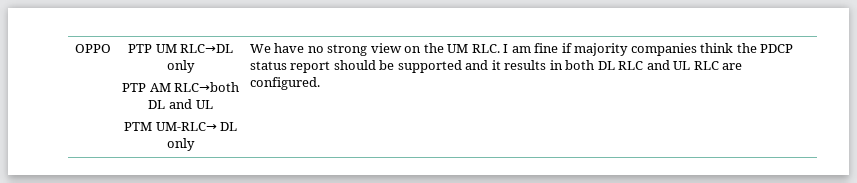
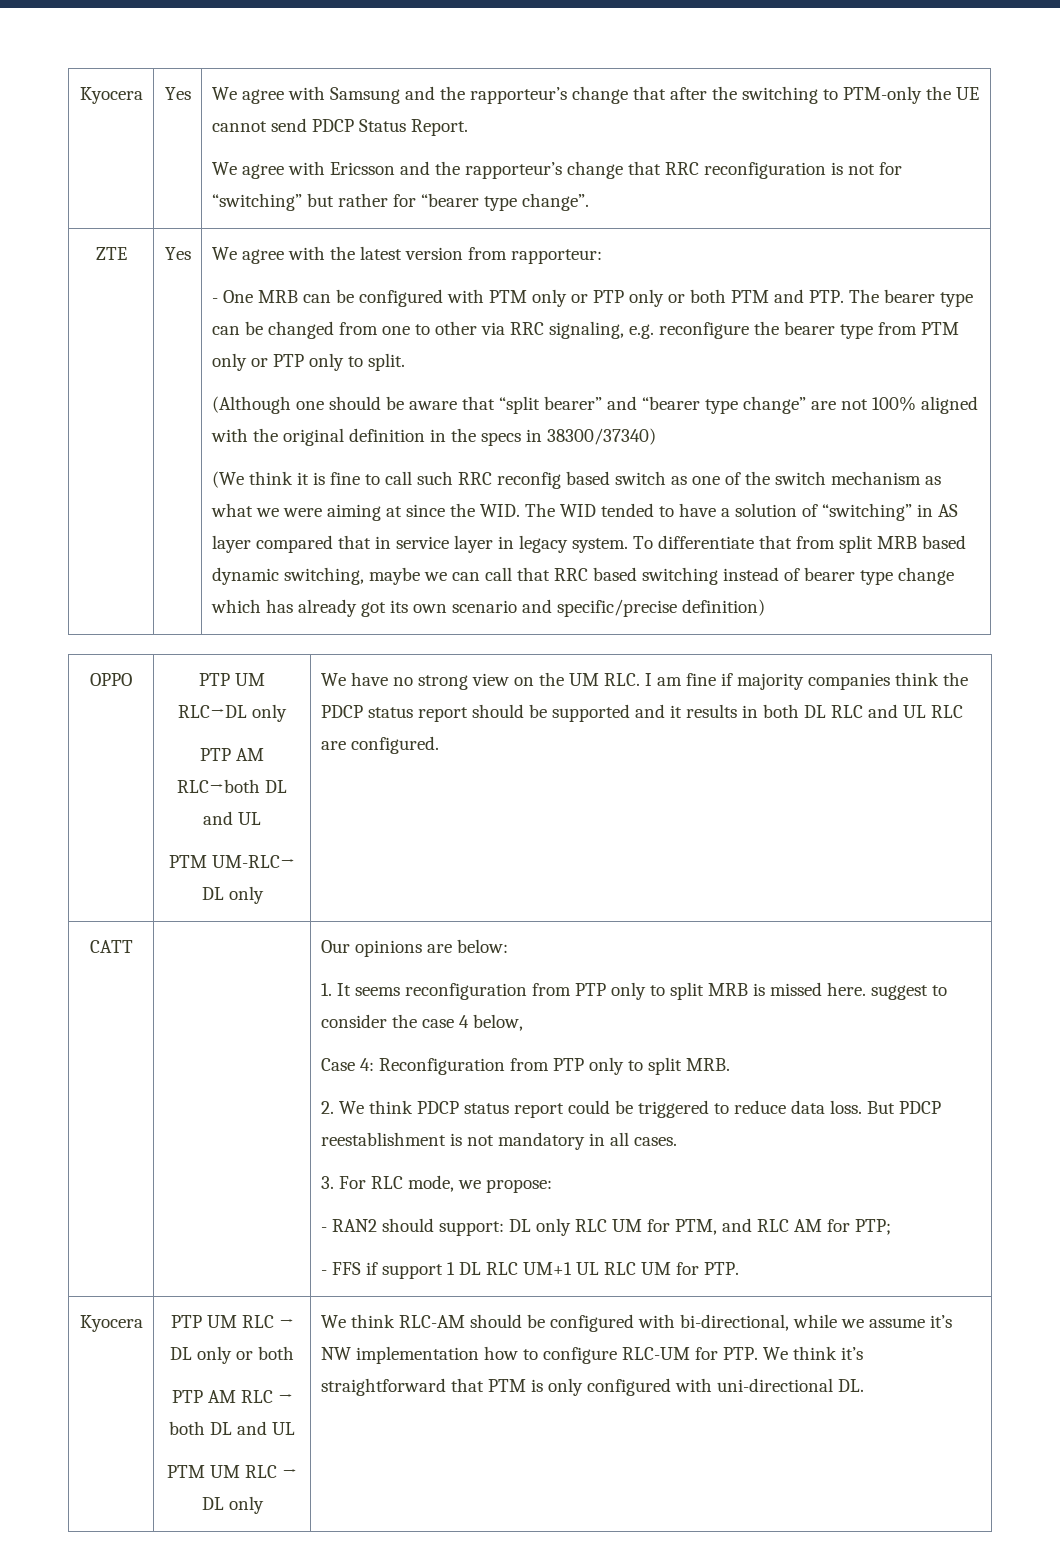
+ Kyocera | Yes | We agree with Samsung and the rapporteur’s change that after the switching to PTM-only the UE cannot send PDCP Status Report.
+ We agree with Ericsson and the rapporteur’s change that RRC reconfiguration is not for “switching” but rather for “bearer type change”.
+ ZTE | Yes | We agree with the latest version from rapporteur:
+ - One MRB can be configured with PTM only or PTP only or both PTM and PTP. The bearer type can be changed from one to other via RRC signaling, e.g. reconfigure the bearer type from PTM only or PTP only to split.
+ (Although one should be aware that “split bearer” and “bearer type change” are not 100% aligned with the original definition in the specs in 38300/37340)
+ (We think it is fine to call such RRC reconfig based switch as one of the switch mechanism as what we were aiming at since the WID. The WID tended to have a solution of “switching” in AS layer compared that in service layer in legacy system. To differentiate that from split MRB based dynamic switching, maybe we can call that RRC based switching instead of bearer type change which has already got its own scenario and specific/precise definition)
+ CATT | | Our opinions are below:
+ 1. It seems reconfiguration from PTP only to split MRB is missed here. suggest to consider the case 4 below,
+ Case 4: Reconfiguration from PTP only to split MRB.
+ 2. We think PDCP status report could be triggered to reduce data loss. But PDCP reestablishment is not mandatory in all cases.
+ 3. For RLC mode, we propose:
+ - RAN2 should support: DL only RLC UM for PTM, and RLC AM for PTP;
+ - FFS if support 1 DL RLC UM+1 UL RLC UM for PTP.
+ Kyocera | PTP UM RLC → DL only or both
+ PTP AM RLC → both DL and UL
+ PTM UM RLC → DL only | We think RLC-AM should be configured with bi-directional, while we assume it’s NW implementation how to configure RLC-UM for PTP. We think it’s straightforward that PTM is only configured with uni-directional DL.

